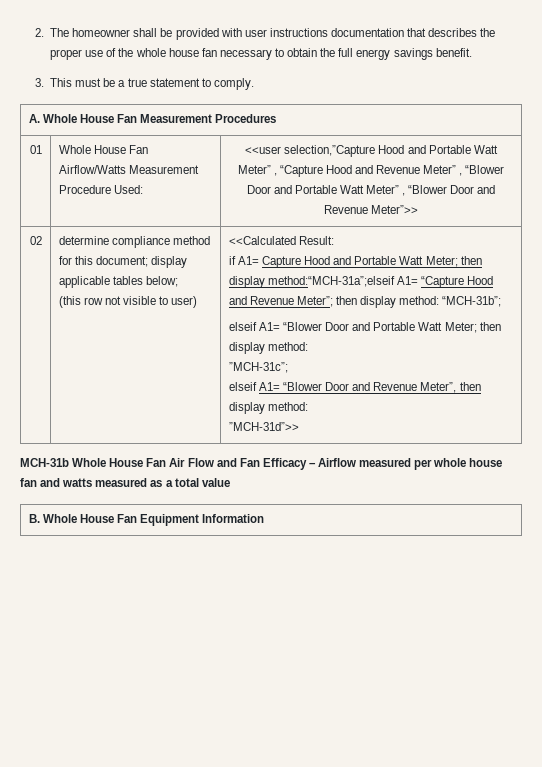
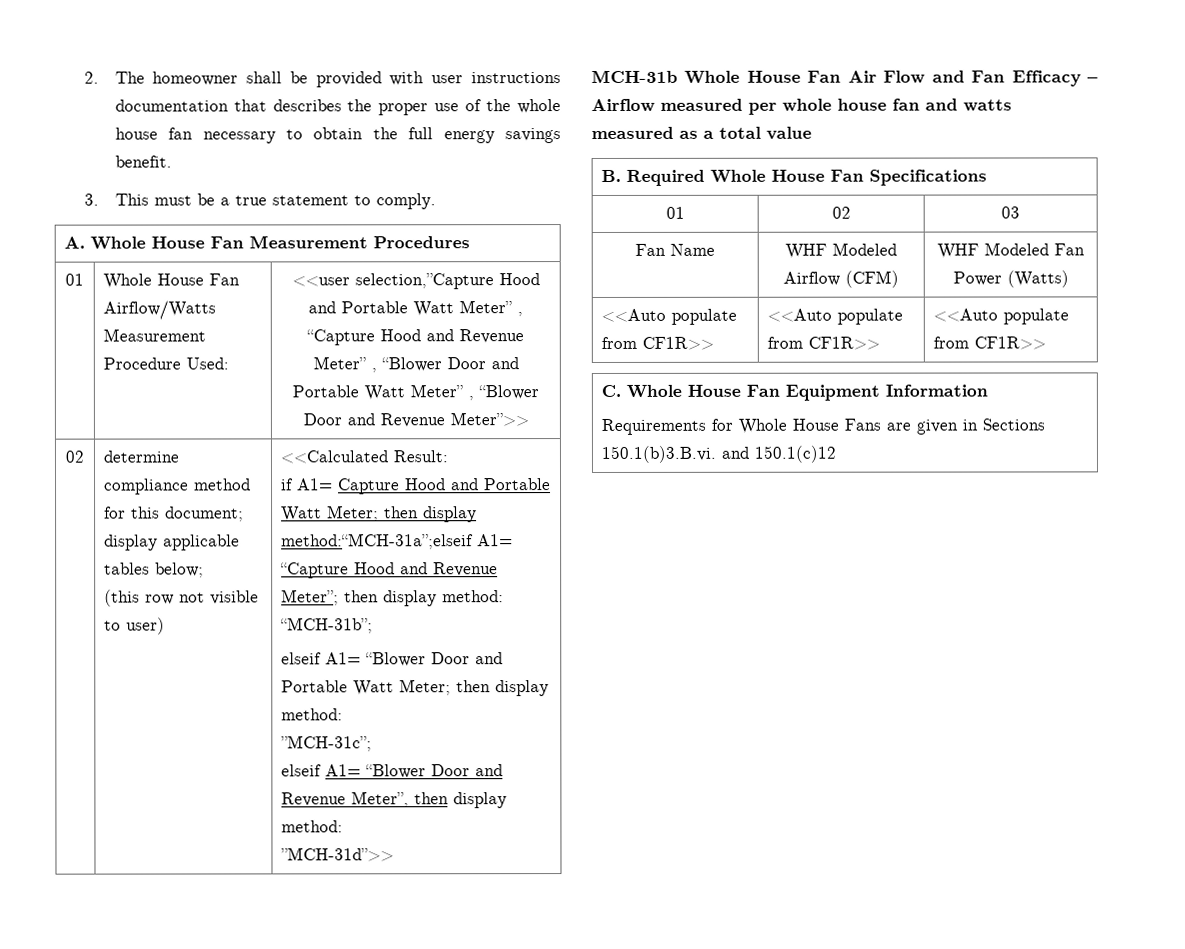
- B. Whole House Fan Equipment Information
+ B. Required Whole House Fan Specifications
+ 01 | 02 | 03
+ Fan Name | WHF Modeled Airflow (CFM) | WHF Modeled Fan Power (Watts)
+ <<Auto populate from CF1R>> | <<Auto populate from CF1R>> | <<Auto populate from CF1R>>
+ C. Whole House Fan Equipment Information
+ Requirements for Whole House Fans are given in Sections 150.1(b)3.B.vi. and 150.1(c)12

